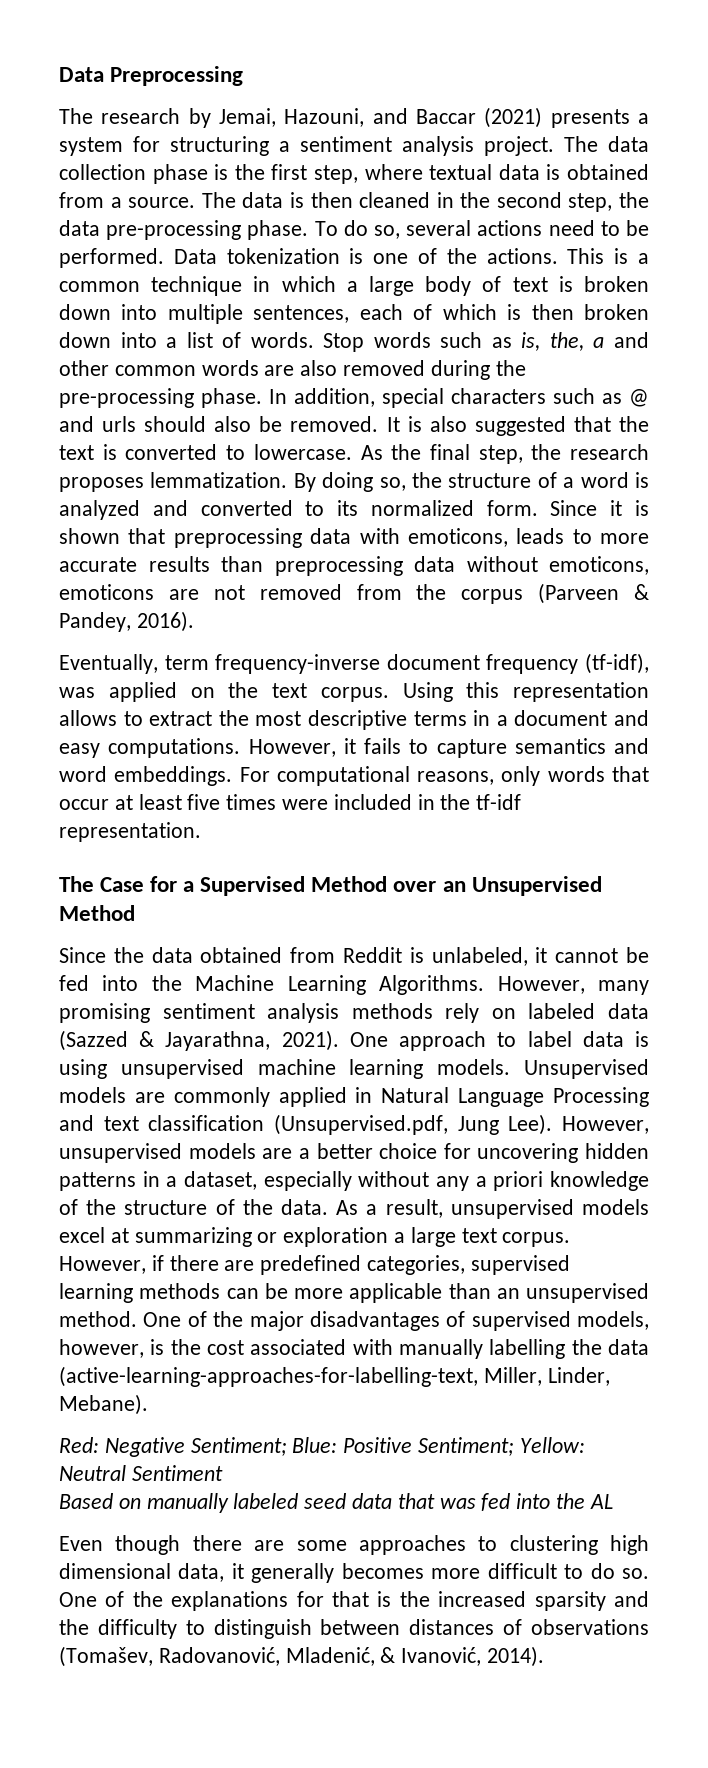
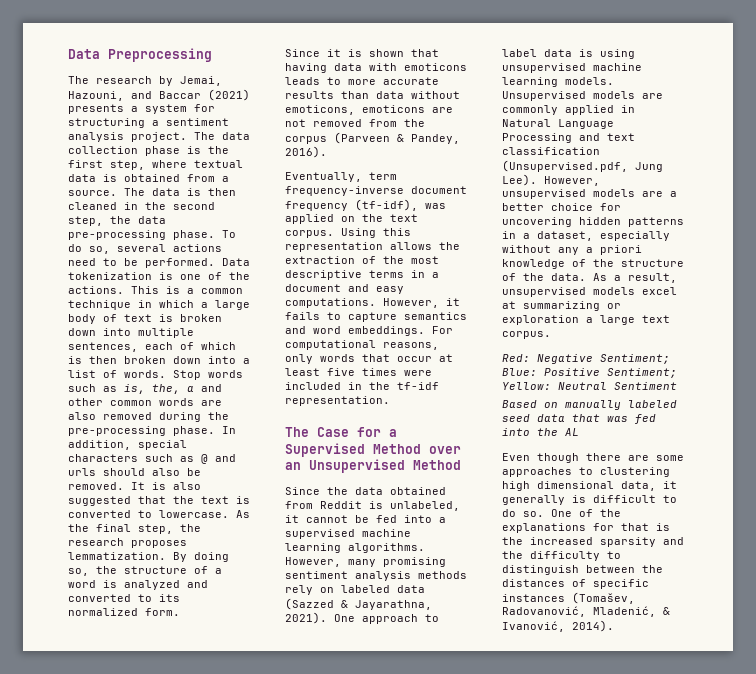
- By doing so, the structure of a word is analyzed and converted to its normalized form. Since it is shown that preprocessing data with emoticons, leads to more accurate results than preprocessing data without emoticons, emoticons are not removed from the corpus (Parveen & Pandey, 2016).
+ By doing so, the structure of a word is analyzed and converted to its normalized form.
+ Since it is shown that having data with emoticons leads to more accurate results than data without emoticons, emoticons are not removed from the corpus (Parveen & Pandey, 2016).
- Using this representation allows to extract the most descriptive terms in a document and easy computations.
+ Using this representation allows the extraction of the most descriptive terms in a document and easy computations.
- Since the data obtained from Reddit is unlabeled, it cannot be fed into the Machine Learning Algorithms.
+ Since the data obtained from Reddit is unlabeled, it cannot be fed into a supervised machine learning algorithms.
- However, if there are predefined categories, supervised learning methods can be more applicable than an unsupervised method. One of the major disadvantages of supervised models, however, is the cost associated with manually labelling the data (active-learning-approaches-for-labelling-text, Miller, Linder, Mebane).
- Even though there are some approaches to clustering high dimensional data, it generally becomes more difficult to do so.
+ Even though there are some approaches to clustering high dimensional data, it generally is difficult to do so.
- One of the explanations for that is the increased sparsity and the difficulty to distinguish between distances of observations (Tomašev, Radovanović, Mladenić, & Ivanović, 2014).
+ One of the explanations for that is the increased sparsity and the difficulty to distinguish between the distances of specific instances (Tomašev, Radovanović, Mladenić, & Ivanović, 2014).

